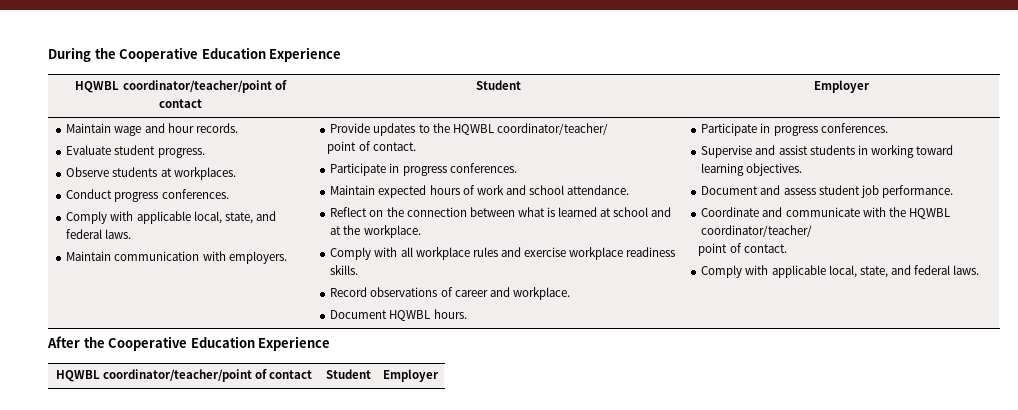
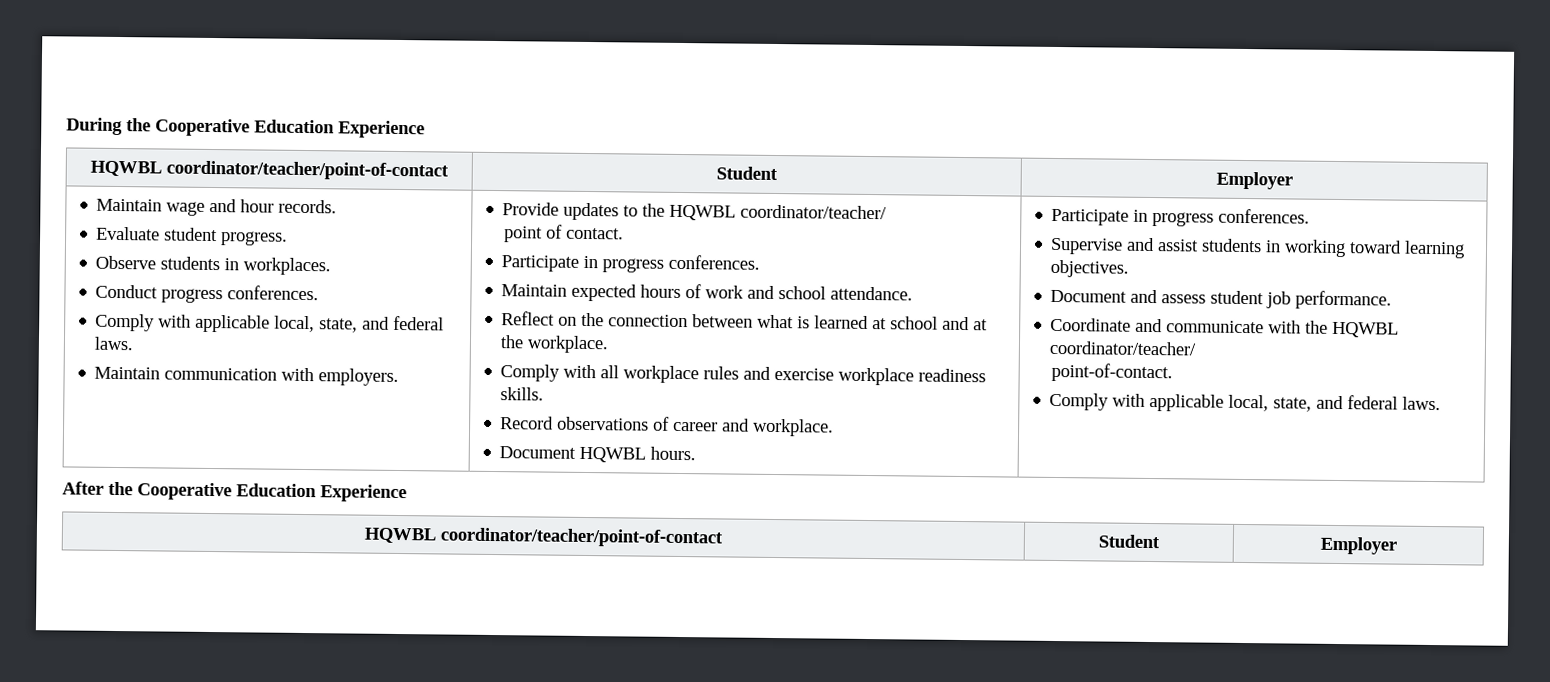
  During the Cooperative Education Experience
- HQWBL coordinator/teacher/point of contact | Student | Employer
+ HQWBL coordinator/teacher/point-of-contact | Student | Employer
- Observe students at workplaces.
+ Observe students in workplaces.
  Coordinate and communicate with the HQWBL coordinator/teacher/
- point of contact.
+ point-of-contact.
  After the Cooperative Education Experience
- HQWBL coordinator/teacher/point of contact | Student | Employer
+ HQWBL coordinator/teacher/point-of-contact | Student | Employer

